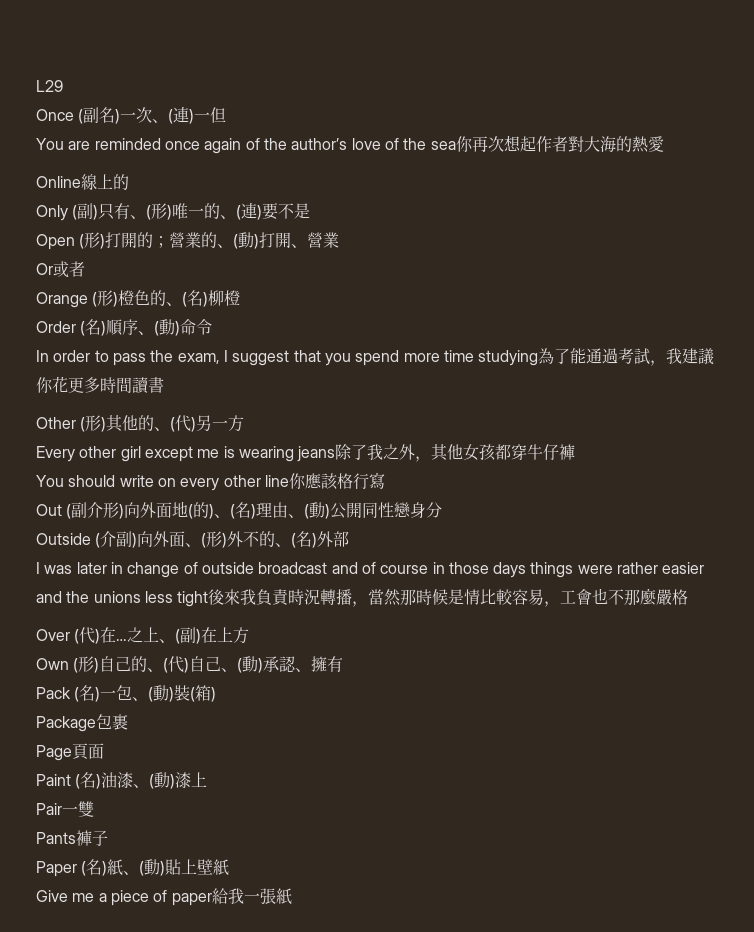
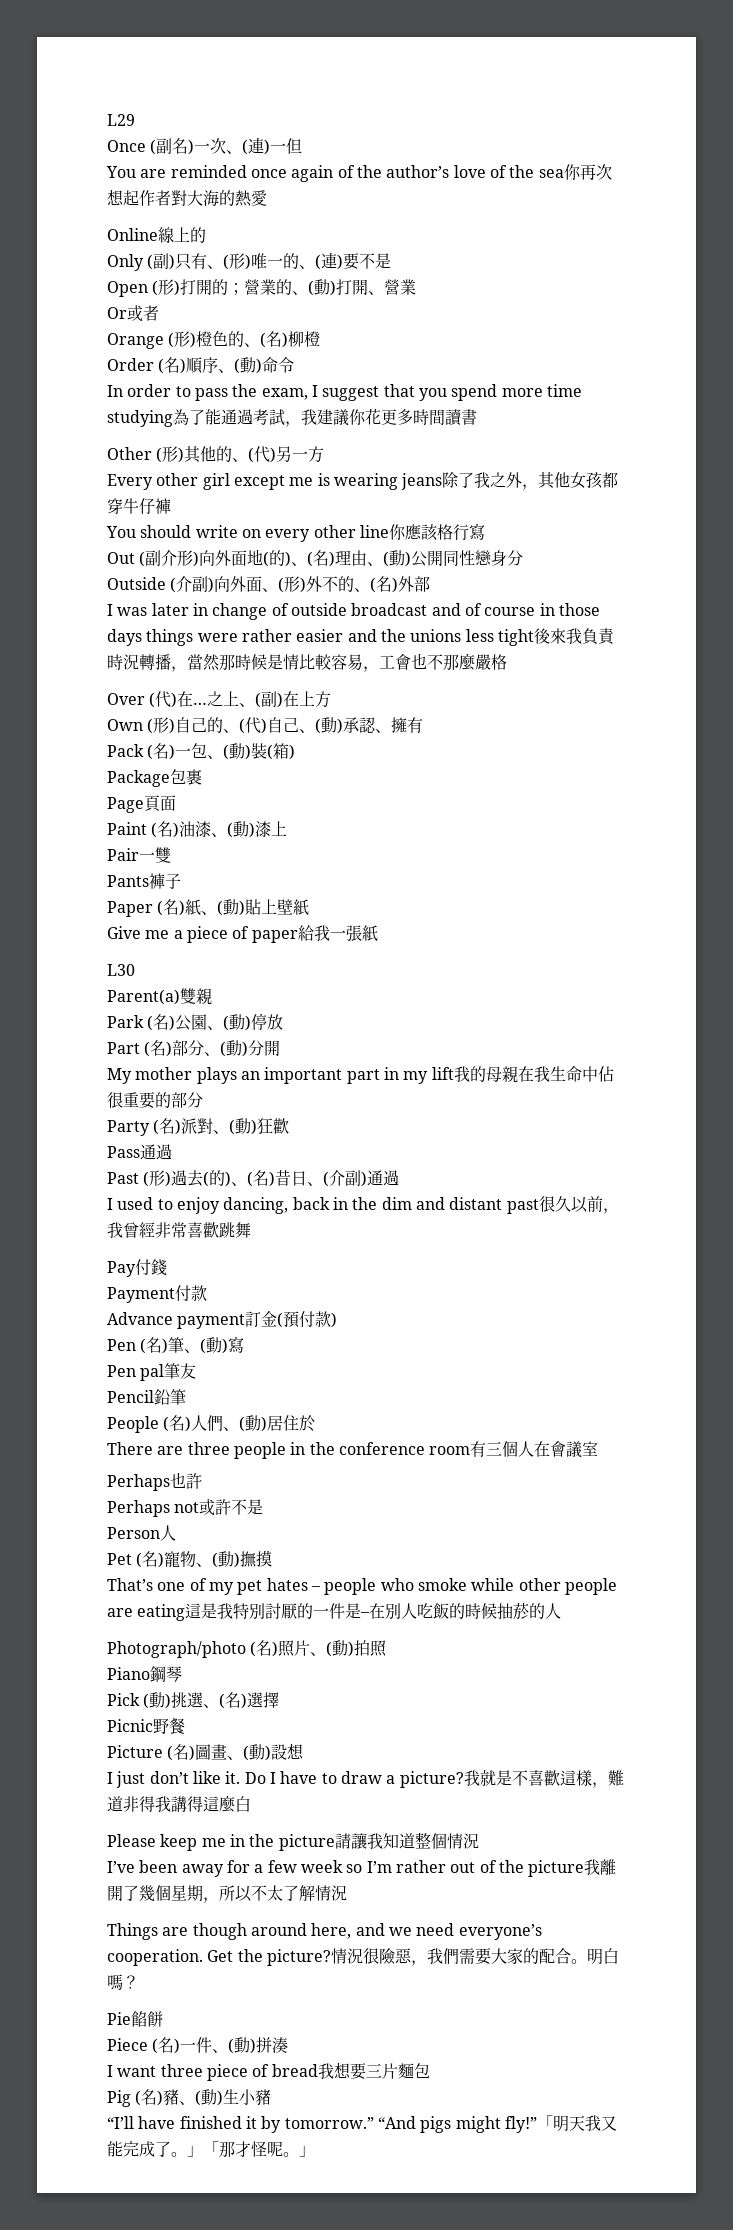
+ L30
+ Parent(a)雙親
+ Park (名)公園、(動)停放
+ Part (名)部分、(動)分開
+ My mother plays an important part in my lift我的母親在我生命中佔很重要的部分
+ Party (名)派對、(動)狂歡
+ Pass通過
+ Past (形)過去(的)、(名)昔日、(介副)通過
+ I used to enjoy dancing, back in the dim and distant past很久以前，我曾經非常喜歡跳舞
+ Pay付錢
+ Payment付款
+ Advance payment訂金(預付款)
+ Pen (名)筆、(動)寫
+ Pen pal筆友
+ Pencil鉛筆
+ People (名)人們、(動)居住於
+ There are three people in the conference room有三個人在會議室
+ Perhaps也許
+ Perhaps not或許不是
+ Person人
+ Pet (名)寵物、(動)撫摸
+ That’s one of my pet hates – people who smoke while other people are eating這是我特別討厭的一件是–在別人吃飯的時候抽菸的人
+ Photograph/photo (名)照片、(動)拍照
+ Piano鋼琴
+ Pick (動)挑選、(名)選擇
+ Picnic野餐
+ Picture (名)圖畫、(動)設想
+ I just don’t like it. Do I have to draw a picture?我就是不喜歡這樣，難道非得我講得這麼白
+ Please keep me in the picture請讓我知道整個情況
+ I’ve been away for a few week so I’m rather out of the picture我離開了幾個星期，所以不太了解情況
+ Things are though around here, and we need everyone’s cooperation. Get the picture?情況很險惡，我們需要大家的配合。明白嗎？
+ Pie餡餅
+ Piece (名)一件、(動)拼湊
+ I want three piece of bread我想要三片麵包
+ Pig (名)豬、(動)生小豬
+ “I’ll have finished it by tomorrow.” “And pigs might fly!”「明天我又能完成了。」「那才怪呢。」

